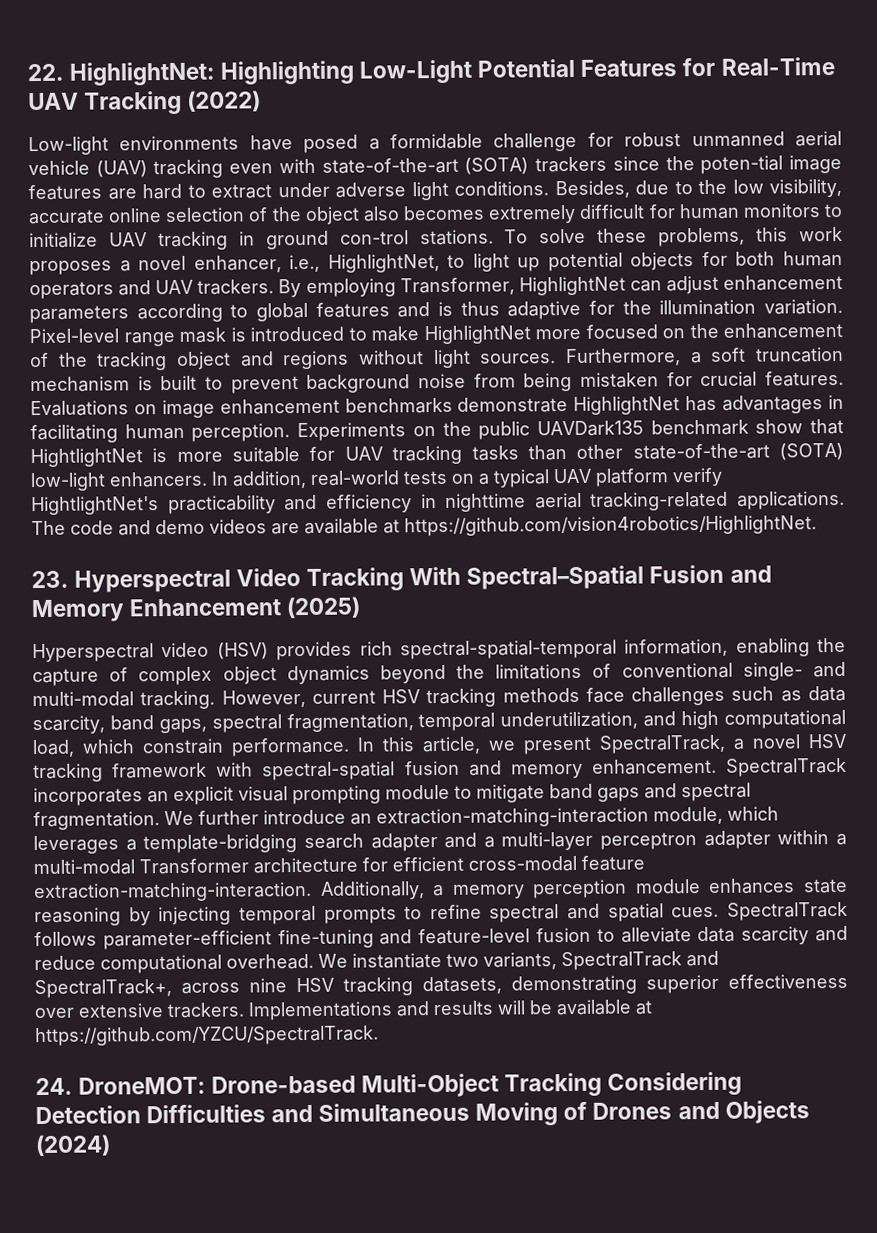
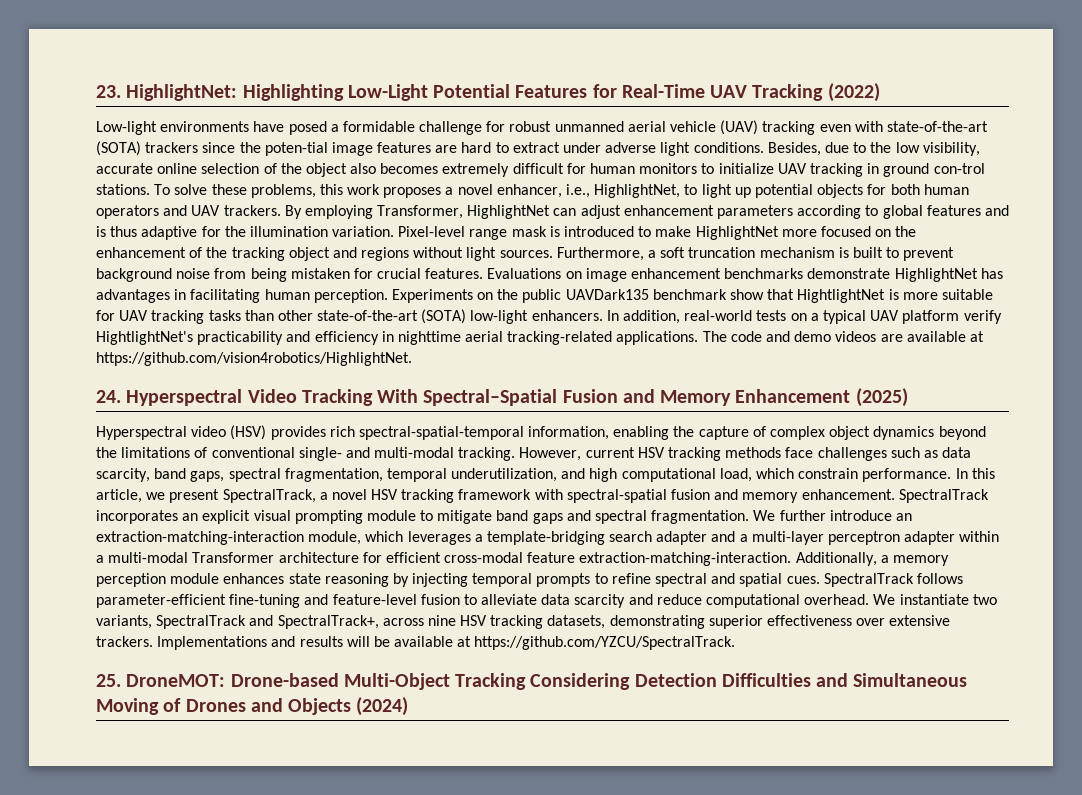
- 22. HighlightNet: Highlighting Low-Light Potential Features for Real-Time UAV Tracking (2022)
+ 23. HighlightNet: Highlighting Low-Light Potential Features for Real-Time UAV Tracking (2022)
- 23. Hyperspectral Video Tracking With Spectral–Spatial Fusion and Memory Enhancement (2025)
+ 24. Hyperspectral Video Tracking With Spectral–Spatial Fusion and Memory Enhancement (2025)
- 24. DroneMOT: Drone-based Multi-Object Tracking Considering Detection Difficulties and Simultaneous Moving of Drones and Objects (2024)
+ 25. DroneMOT: Drone-based Multi-Object Tracking Considering Detection Difficulties and Simultaneous Moving of Drones and Objects (2024)

